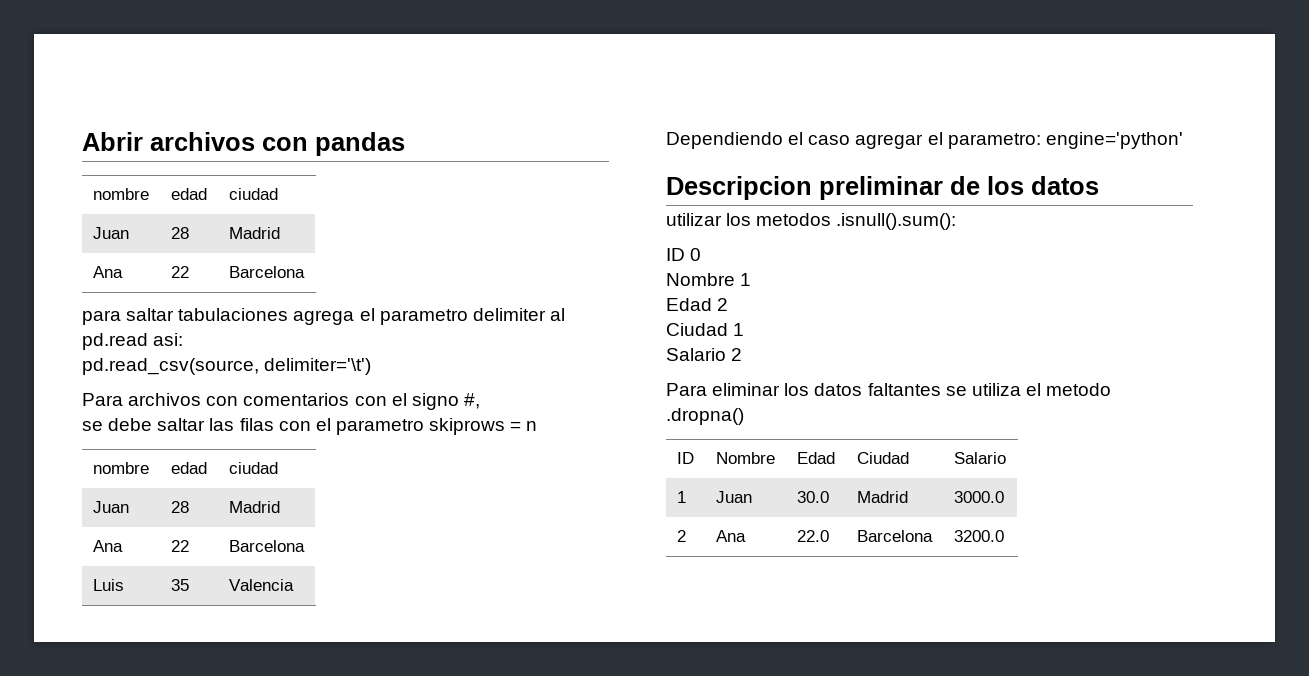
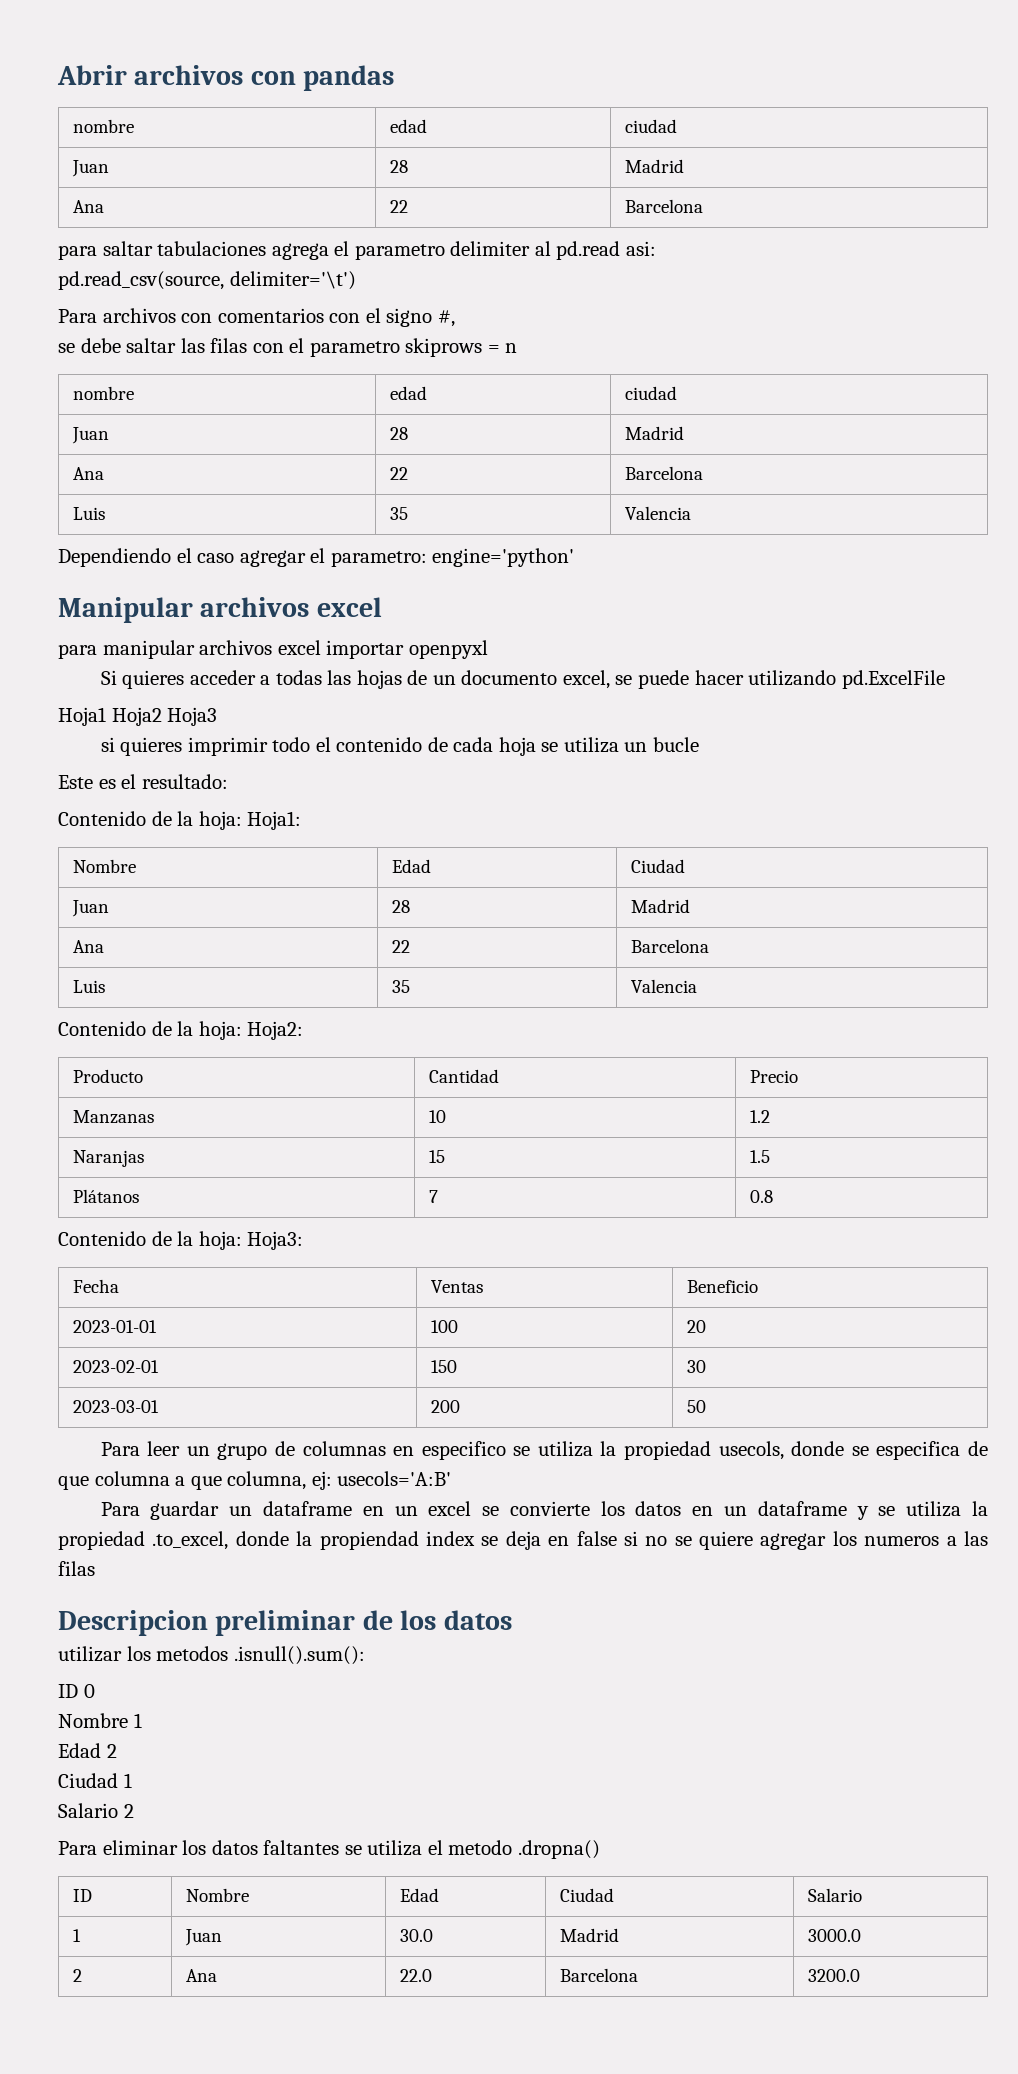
+ Manipular archivos excel
+ para manipular archivos excel importar openpyxl
+ Si quieres acceder a todas las hojas de un documento excel, se puede hacer utilizando pd.ExcelFile
+ Hoja1 Hoja2 Hoja3
+ si quieres imprimir todo el contenido de cada hoja se utiliza un bucle
+ Este es el resultado:
+ Contenido de la hoja: Hoja1:
+ Nombre | Edad | Ciudad
+ Juan | 28 | Madrid
+ Ana | 22 | Barcelona
+ Luis | 35 | Valencia
+ Contenido de la hoja: Hoja2:
+ Producto | Cantidad | Precio
+ Manzanas | 10 | 1.2
+ Naranjas | 15 | 1.5
+ Plátanos | 7 | 0.8
+ Contenido de la hoja: Hoja3:
+ Fecha | Ventas | Beneficio
+ 2023-01-01 | 100 | 20
+ 2023-02-01 | 150 | 30
+ 2023-03-01 | 200 | 50
+ Para leer un grupo de columnas en especifico se utiliza la propiedad usecols, donde se especifica de que columna a que columna, ej: usecols='A:B'
+ Para guardar un dataframe en un excel se convierte los datos en un dataframe y se utiliza la propiedad .to_excel, donde la propiendad index se deja en false si no se quiere agregar los numeros a las filas

